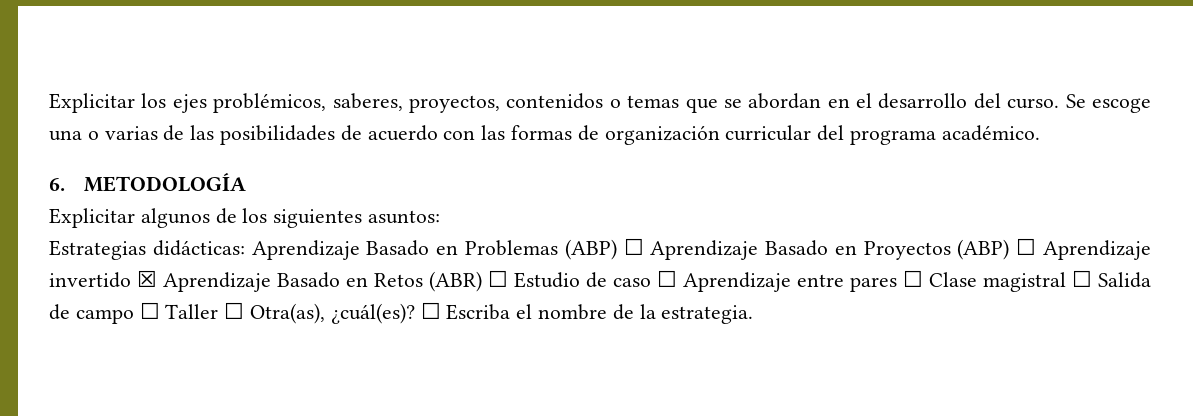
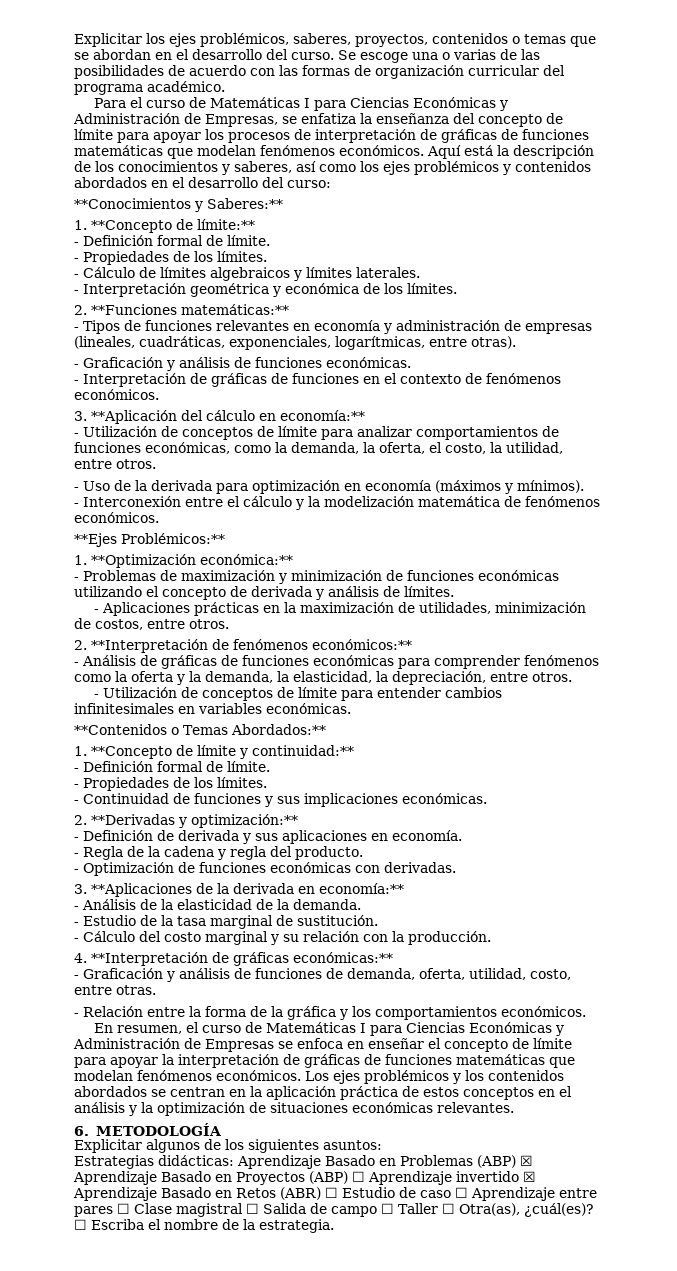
+ Para el curso de Matemáticas I para Ciencias Económicas y Administración de Empresas, se enfatiza la enseñanza del concepto de límite para apoyar los procesos de interpretación de gráficas de funciones matemáticas que modelan fenómenos económicos. Aquí está la descripción de los conocimientos y saberes, así como los ejes problémicos y contenidos abordados en el desarrollo del curso:
+ **Conocimientos y Saberes:**
+ 1. **Concepto de límite:**
+ - Definición formal de límite.
+ - Propiedades de los límites.
+ - Cálculo de límites algebraicos y límites laterales.
+ - Interpretación geométrica y económica de los límites.
+ 2. **Funciones matemáticas:**
+ - Tipos de funciones relevantes en economía y administración de empresas (lineales, cuadráticas, exponenciales, logarítmicas, entre otras).
+ - Graficación y análisis de funciones económicas.
+ - Interpretación de gráficas de funciones en el contexto de fenómenos económicos.
+ 3. **Aplicación del cálculo en economía:**
+ - Utilización de conceptos de límite para analizar comportamientos de funciones económicas, como la demanda, la oferta, el costo, la utilidad, entre otros.
+ - Uso de la derivada para optimización en economía (máximos y mínimos).
+ - Interconexión entre el cálculo y la modelización matemática de fenómenos económicos.
+ **Ejes Problémicos:**
+ 1. **Optimización económica:**
+ - Problemas de maximización y minimización de funciones económicas utilizando el concepto de derivada y análisis de límites.
+ - Aplicaciones prácticas en la maximización de utilidades, minimización de costos, entre otros.
+ 2. **Interpretación de fenómenos económicos:**
+ - Análisis de gráficas de funciones económicas para comprender fenómenos como la oferta y la demanda, la elasticidad, la depreciación, entre otros.
+ - Utilización de conceptos de límite para entender cambios infinitesimales en variables económicas.
+ **Contenidos o Temas Abordados:**
+ 1. **Concepto de límite y continuidad:**
+ - Definición formal de límite.
+ - Propiedades de los límites.
+ - Continuidad de funciones y sus implicaciones económicas.
+ 2. **Derivadas y optimización:**
+ - Definición de derivada y sus aplicaciones en economía.
+ - Regla de la cadena y regla del producto.
+ - Optimización de funciones económicas con derivadas.
+ 3. **Aplicaciones de la derivada en economía:**
+ - Análisis de la elasticidad de la demanda.
+ - Estudio de la tasa marginal de sustitución.
+ - Cálculo del costo marginal y su relación con la producción.
+ 4. **Interpretación de gráficas económicas:**
+ - Graficación y análisis de funciones de demanda, oferta, utilidad, costo, entre otras.
+ - Relación entre la forma de la gráfica y los comportamientos económicos.
+ En resumen, el curso de Matemáticas I para Ciencias Económicas y Administración de Empresas se enfoca en enseñar el concepto de límite para apoyar la interpretación de gráficas de funciones matemáticas que modelan fenómenos económicos. Los ejes problémicos y los contenidos abordados se centran en la aplicación práctica de estos conceptos en el análisis y la optimización de situaciones económicas relevantes.
- Estrategias didácticas: Aprendizaje Basado en Problemas (ABP) ☐ Aprendizaje Basado en Proyectos (ABP) ☐ Aprendizaje invertido ☒ Aprendizaje Basado en Retos (ABR) ☐ Estudio de caso ☐ Aprendizaje entre pares ☐ Clase magistral ☐ Salida de campo ☐ Taller ☐ Otra(as), ¿cuál(es)?
+ Estrategias didácticas: Aprendizaje Basado en Problemas (ABP) ☒ Aprendizaje Basado en Proyectos (ABP) ☐ Aprendizaje invertido ☒ Aprendizaje Basado en Retos (ABR) ☐ Estudio de caso ☐ Aprendizaje entre pares ☐ Clase magistral ☐ Salida de campo ☐ Taller ☐ Otra(as), ¿cuál(es)?

